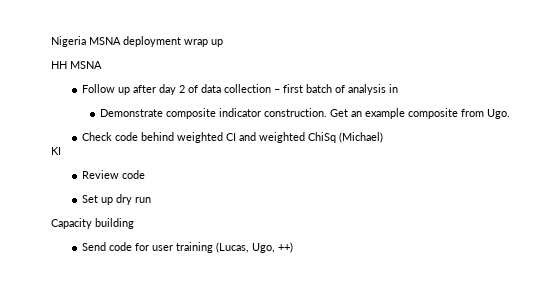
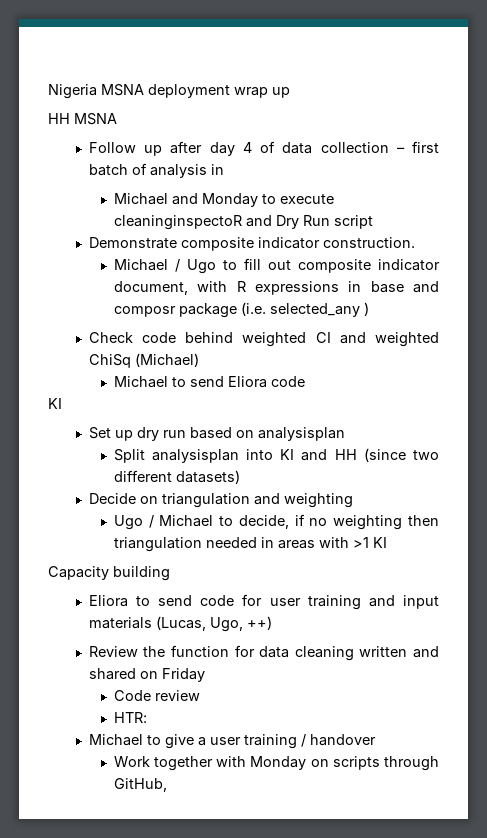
- Follow up after day 2 of data collection – first batch of analysis in
+ Follow up after day 4 of data collection – first batch of analysis in
- Demonstrate composite indicator construction. Get an example composite from Ugo.
+ Michael and Monday to execute cleaninginspectoR and Dry Run script
+ Demonstrate composite indicator construction.
+ Michael / Ugo to fill out composite indicator document, with R expressions in base and composr package (i.e. selected_any )
+ Michael to send Eliora code
  KI
- Review code
- Set up dry run
+ Set up dry run based on analysisplan
+ Split analysisplan into KI and HH (since two different datasets)
+ Decide on triangulation and weighting
+ Ugo / Michael to decide, if no weighting then triangulation needed in areas with >1 KI
- Send code for user training (Lucas, Ugo, ++)
+ Eliora to send code for user training and input materials (Lucas, Ugo, ++)
+ Review the function for data cleaning written and shared on Friday
+ Code review
+ HTR:
+ Michael to give a user training / handover
+ Work together with Monday on scripts through GitHub,

